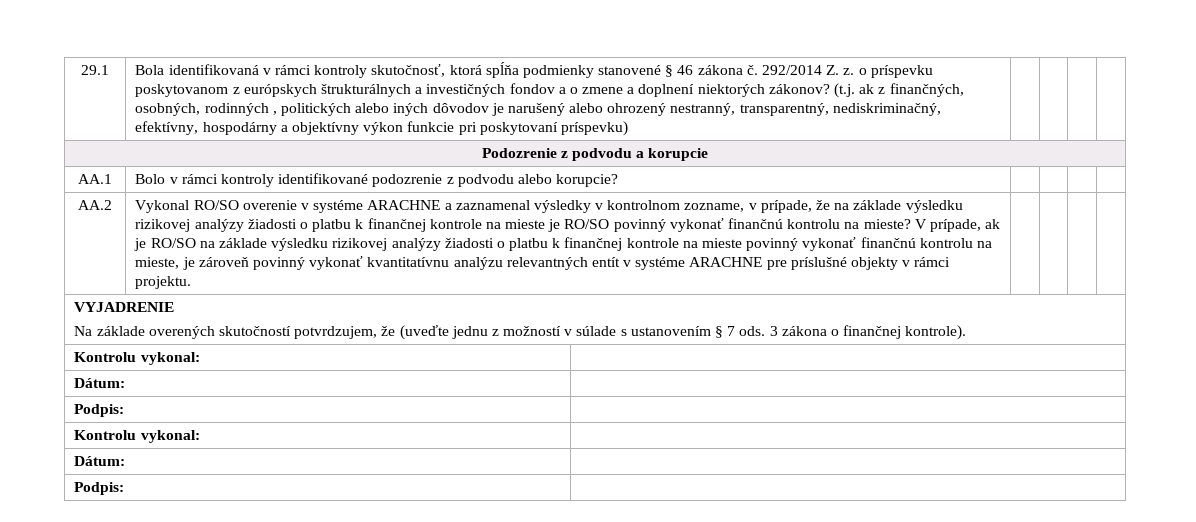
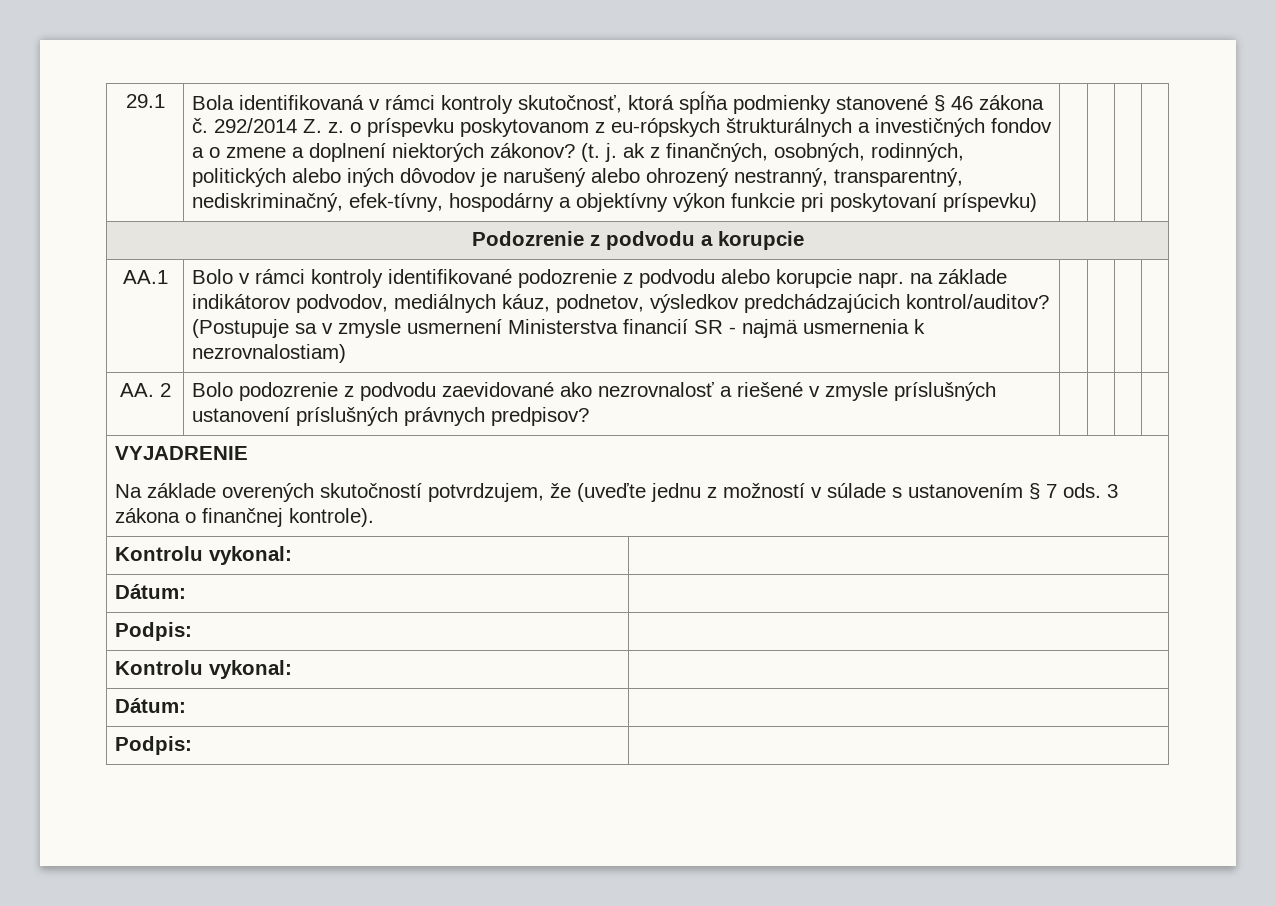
- 292/2014 Z. z. o príspevku poskytovanom z európskych štrukturálnych a investičných fondov a o zmene a doplnení niektorých zákonov?
+ 292/2014 Z. z. o príspevku poskytovanom z eu-rópskych štrukturálnych a investičných fondov a o zmene a doplnení niektorých zákonov?
- (t.j. ak z finančných, osobných, rodinných , politických alebo iných dôvodov je narušený alebo ohrozený nestranný, transparentný, nediskriminačný, efektívny, hospodárny a objektívny výkon funkcie pri poskytovaní príspevku)
+ (t. j. ak z finančných, osobných, rodinných, politických alebo iných dôvodov je narušený alebo ohrozený nestranný, transparentný, nediskriminačný, efek-tívny, hospodárny a objektívny výkon funkcie pri poskytovaní príspevku)
- AA.1 | Bolo v rámci kontroly identifikované podozrenie z podvodu alebo korupcie? | | | |
- AA.2 | Vykonal RO/SO overenie v systéme ARACHNE a zaznamenal výsledky v kontrolnom zozname, v prípade, že na základe výsledku rizikovej analýzy žiadosti o platbu k finančnej kontrole na mieste je RO/SO povinný vykonať finančnú kontrolu na mieste? V prípade, ak je RO/SO na základe výsledku rizikovej analýzy žiadosti o platbu k finančnej kontrole na mieste povinný vykonať finančnú kontrolu na mieste, je zároveň povinný vykonať kvantitatívnu analýzu relevantných entít v systéme ARACHNE pre príslušné objekty v rámci projektu.
+ AA.1 | Bolo v rámci kontroly identifikované podozrenie z podvodu alebo korupcie napr. na základe indikátorov podvodov, mediálnych káuz, podnetov, výsledkov predchádzajúcich kontrol/auditov? (Postupuje sa v zmysle usmernení Ministerstva financií SR - najmä usmernenia k nezrovnalostiam) | | | |
+ AA. 2 | Bolo podozrenie z podvodu zaevidované ako nezrovnalosť a riešené v zmysle príslušných ustanovení príslušných právnych predpisov? | | | |

